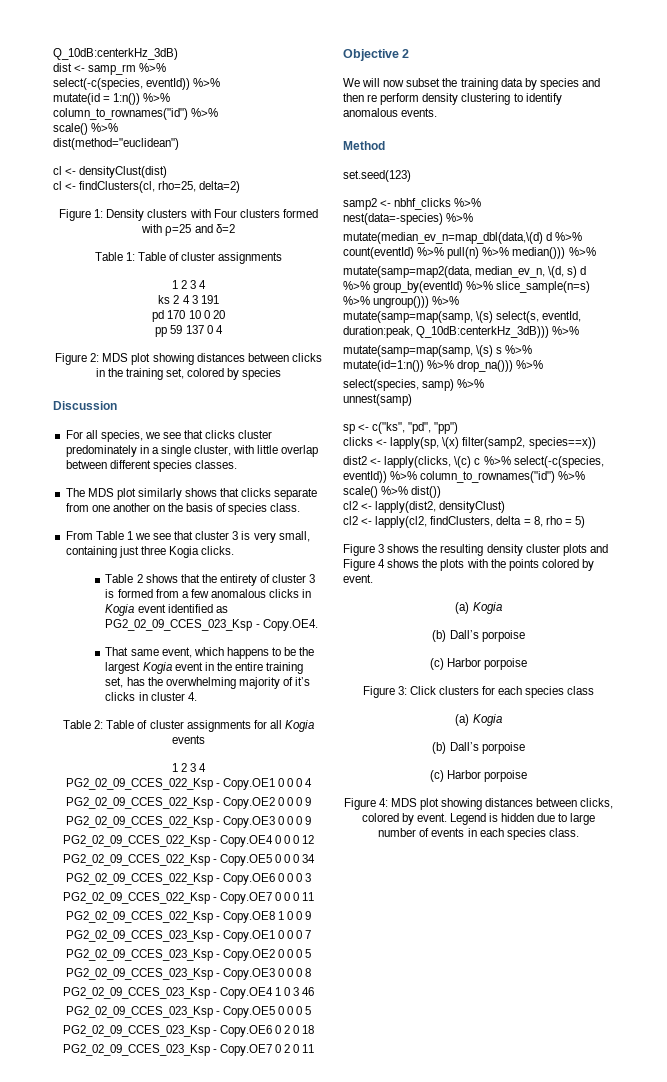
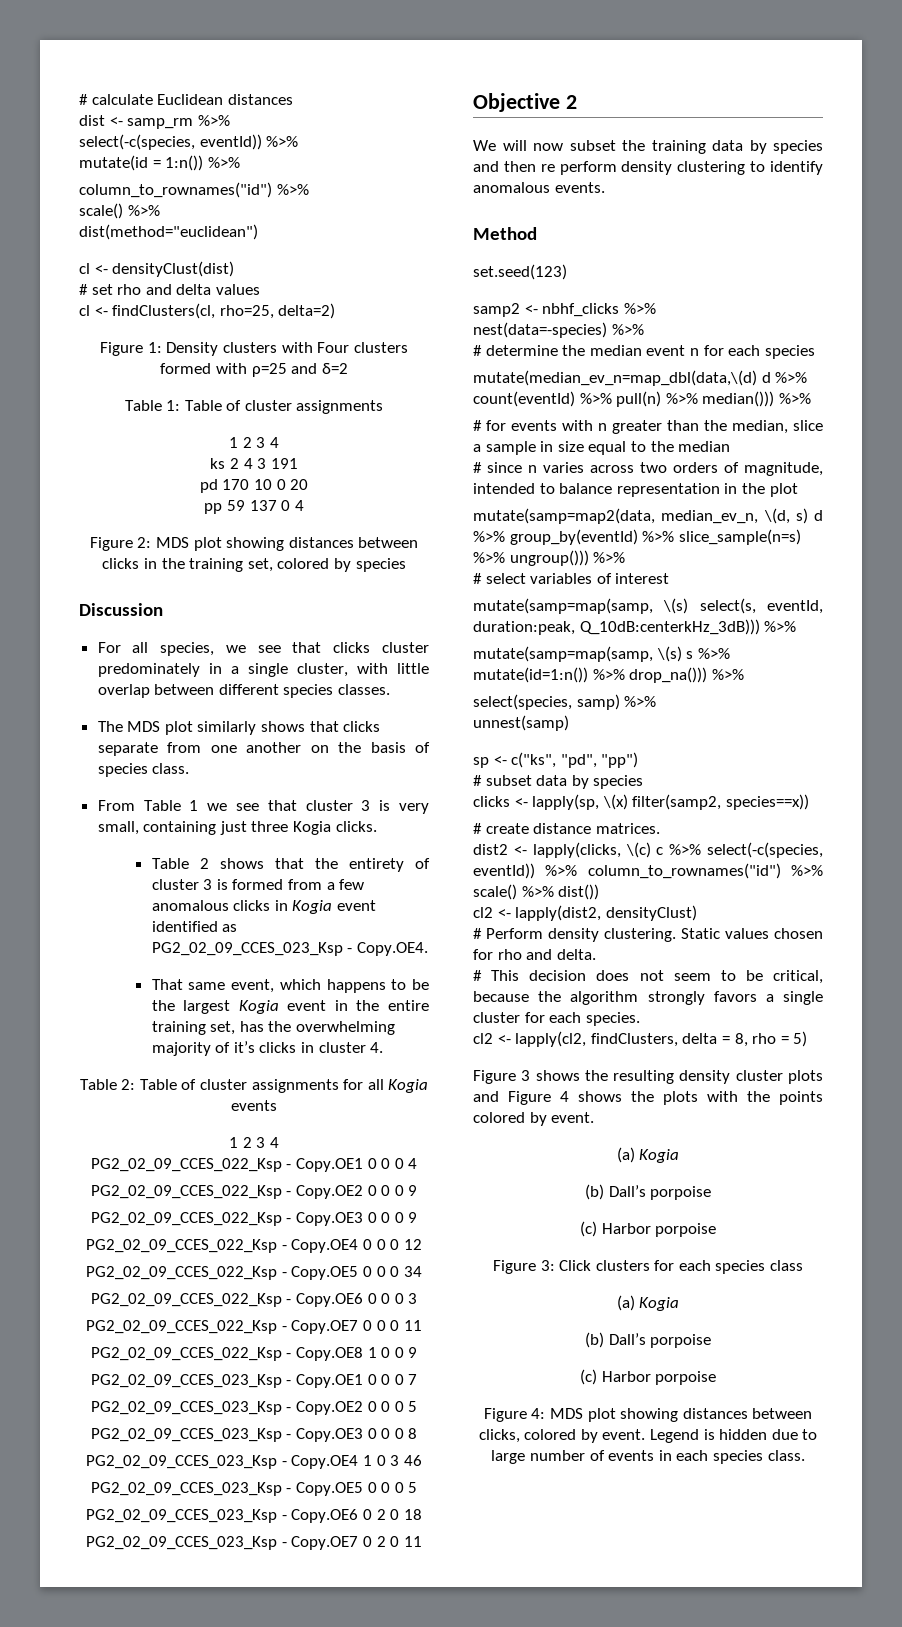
- Q_10dB:centerkHz_3dB)
+ # calculate Euclidean distances
+ # set rho and delta values
+ # determine the median event n for each species
+ # for events with n greater than the median, slice a sample in size equal to the median
+ # since n varies across two orders of magnitude, intended to balance representation in the plot
+ # select variables of interest
+ # subset data by species
+ # create distance matrices.
+ # Perform density clustering. Static values chosen for rho and delta.
+ # This decision does not seem to be critical, because the algorithm strongly favors a single cluster for each species.

